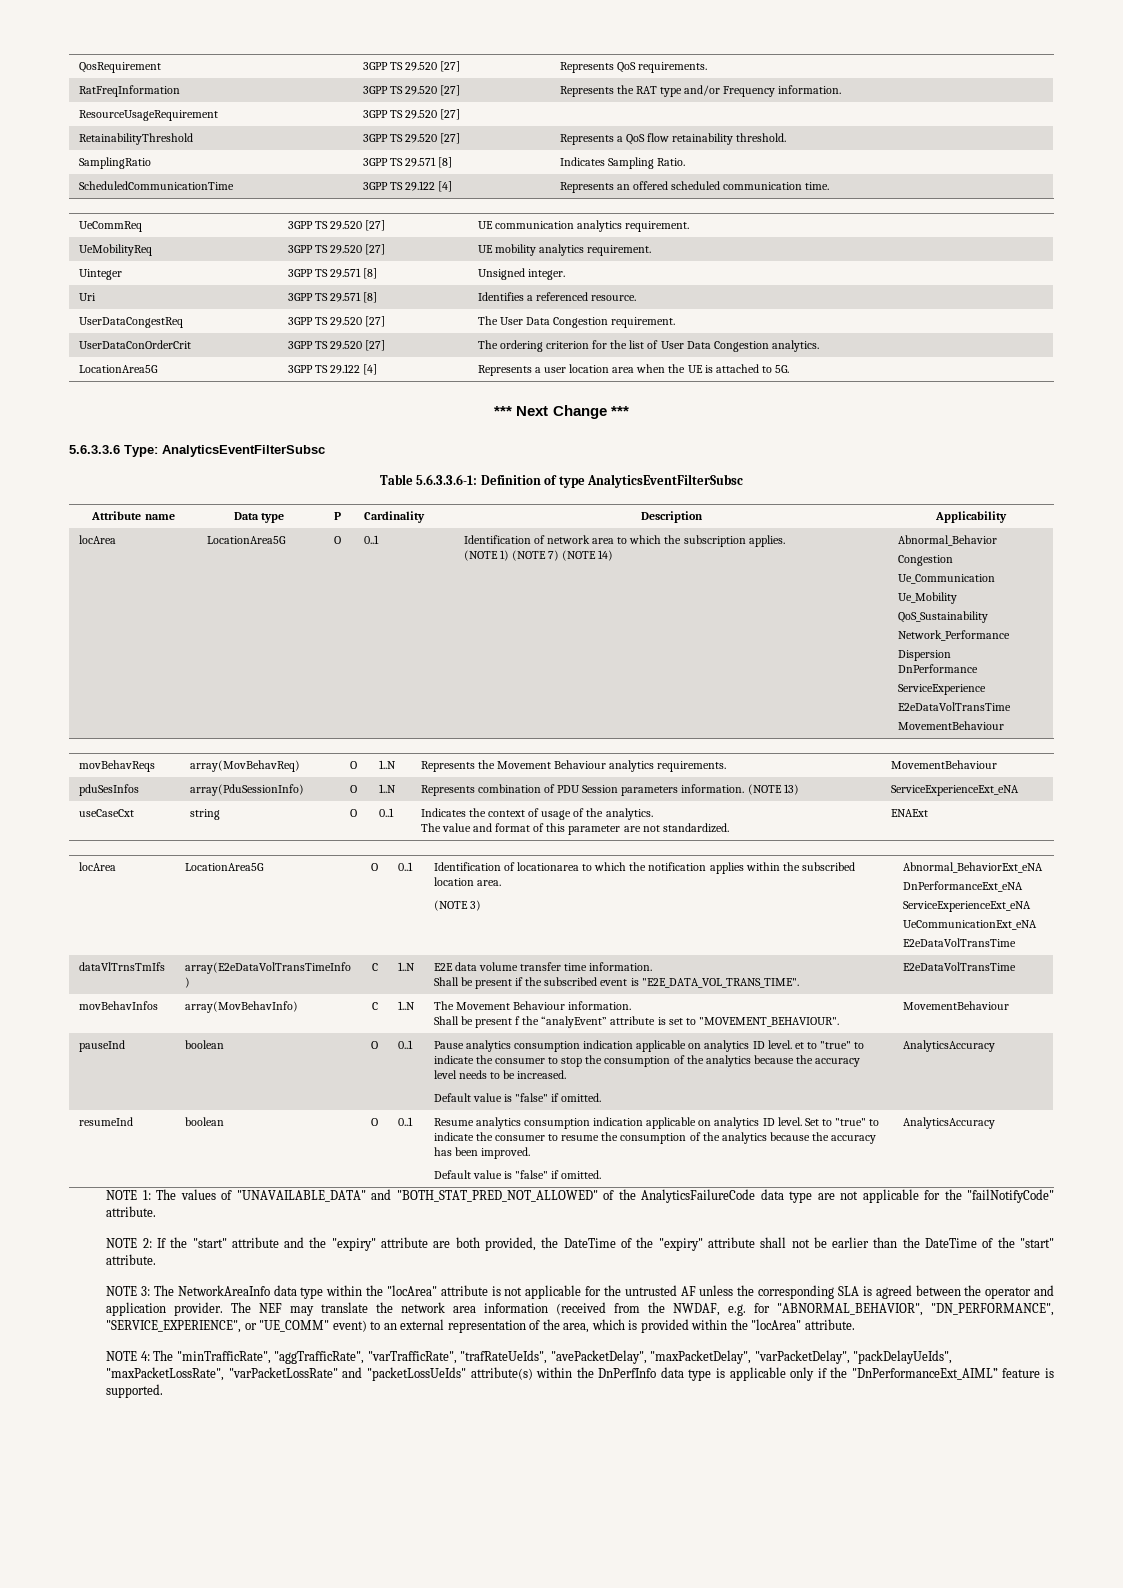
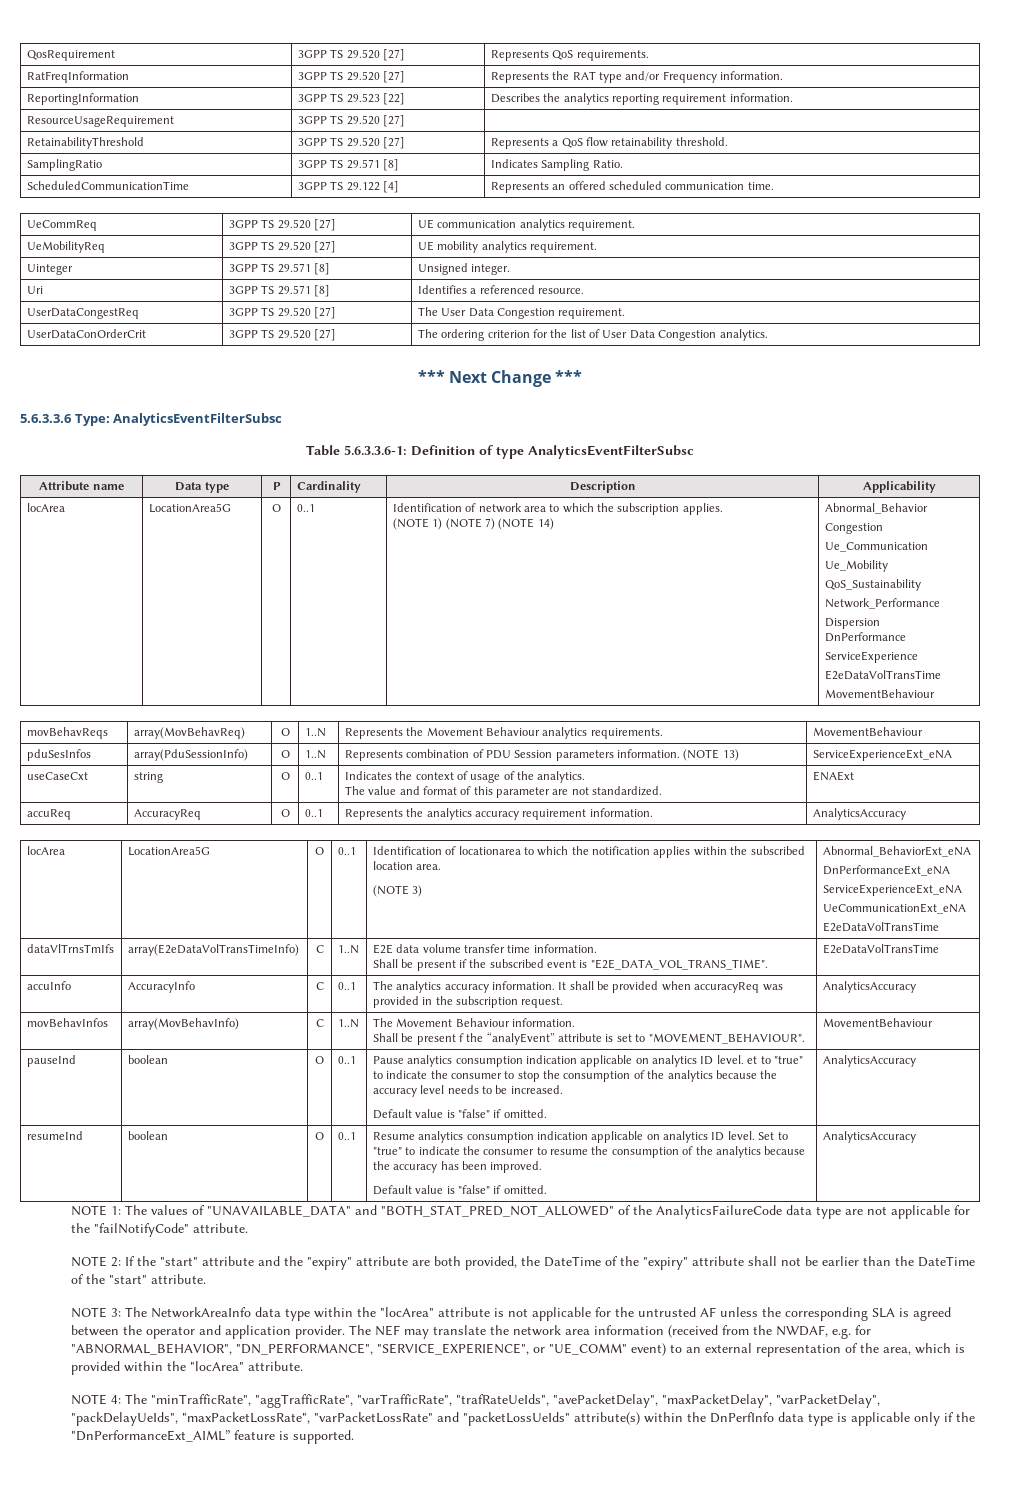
+ ReportingInformation | 3GPP TS 29.523 [22] | Describes the analytics reporting requirement information.
- LocationArea5G | 3GPP TS 29.122 [4] | Represents a user location area when the UE is attached to 5G.
+ accuReq | AccuracyReq | O | 0..1 | Represents the analytics accuracy requirement information. | AnalyticsAccuracy
+ accuInfo | AccuracyInfo | C | 0..1 | The analytics accuracy information. It shall be provided when accuracyReq was provided in the subscription request. | AnalyticsAccuracy

